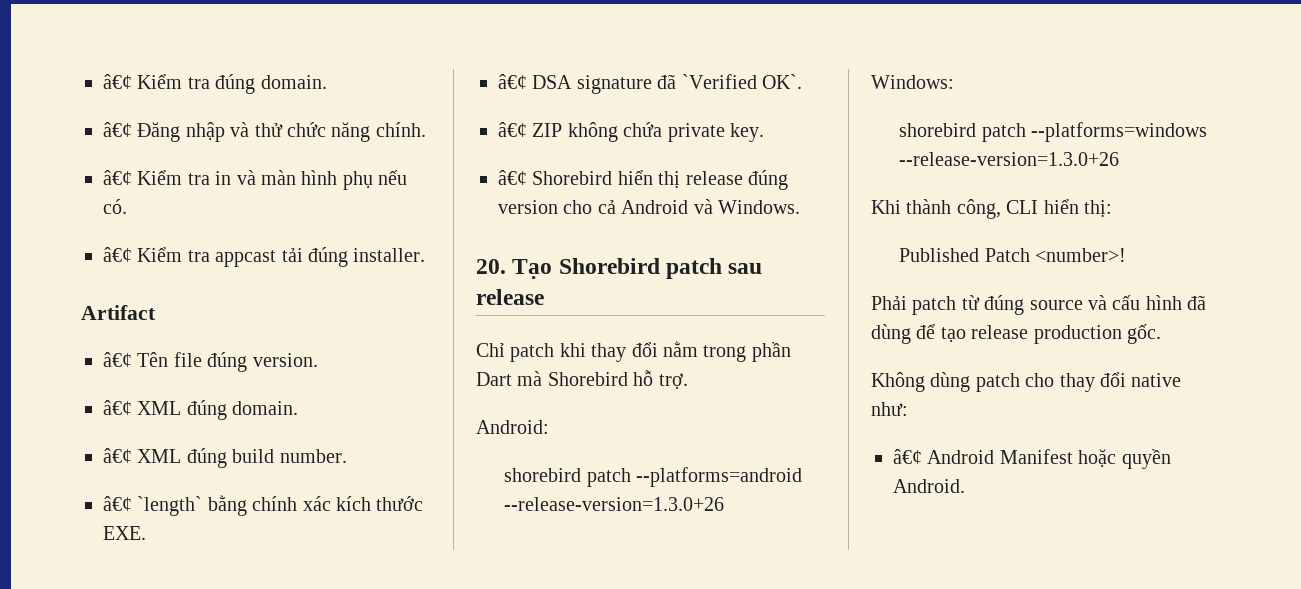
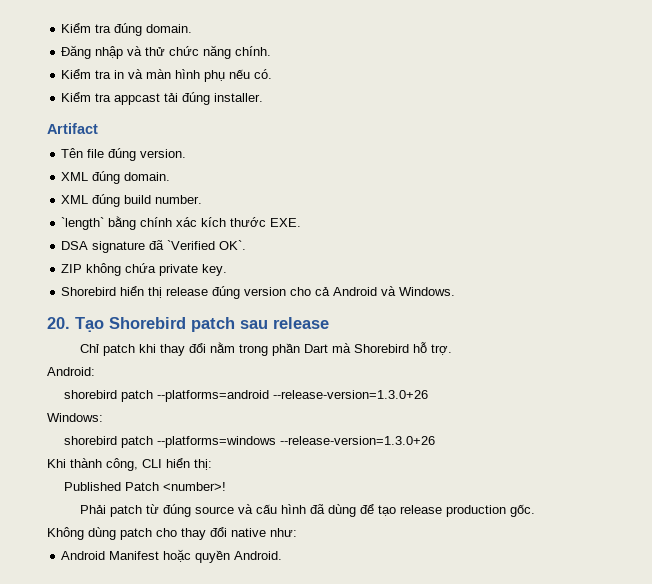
- â€¢ Kiểm tra đúng domain.
+ Kiểm tra đúng domain.
- â€¢ Đăng nhập và thử chức năng chính.
+ Đăng nhập và thử chức năng chính.
- â€¢ Kiểm tra in và màn hình phụ nếu có.
+ Kiểm tra in và màn hình phụ nếu có.
- â€¢ Kiểm tra appcast tải đúng installer.
+ Kiểm tra appcast tải đúng installer.
- â€¢ Tên file đúng version.
+ Tên file đúng version.
- â€¢ XML đúng domain.
+ XML đúng domain.
- â€¢ XML đúng build number.
+ XML đúng build number.
- â€¢ `length` bằng chính xác kích thước EXE.
+ `length` bằng chính xác kích thước EXE.
- â€¢ DSA signature đã `Verified OK`.
+ DSA signature đã `Verified OK`.
- â€¢ ZIP không chứa private key.
+ ZIP không chứa private key.
- â€¢ Shorebird hiển thị release đúng version cho cả Android và Windows.
+ Shorebird hiển thị release đúng version cho cả Android và Windows.
- â€¢ Android Manifest hoặc quyền Android.
+ Android Manifest hoặc quyền Android.

